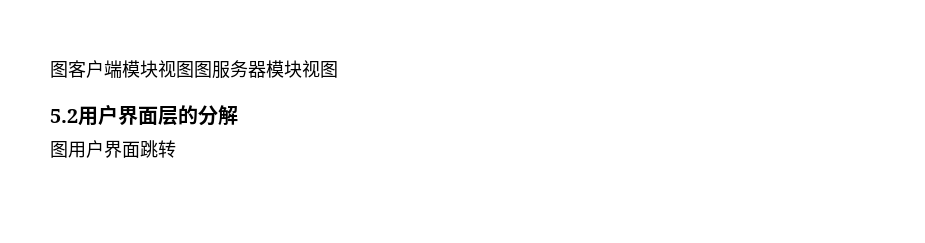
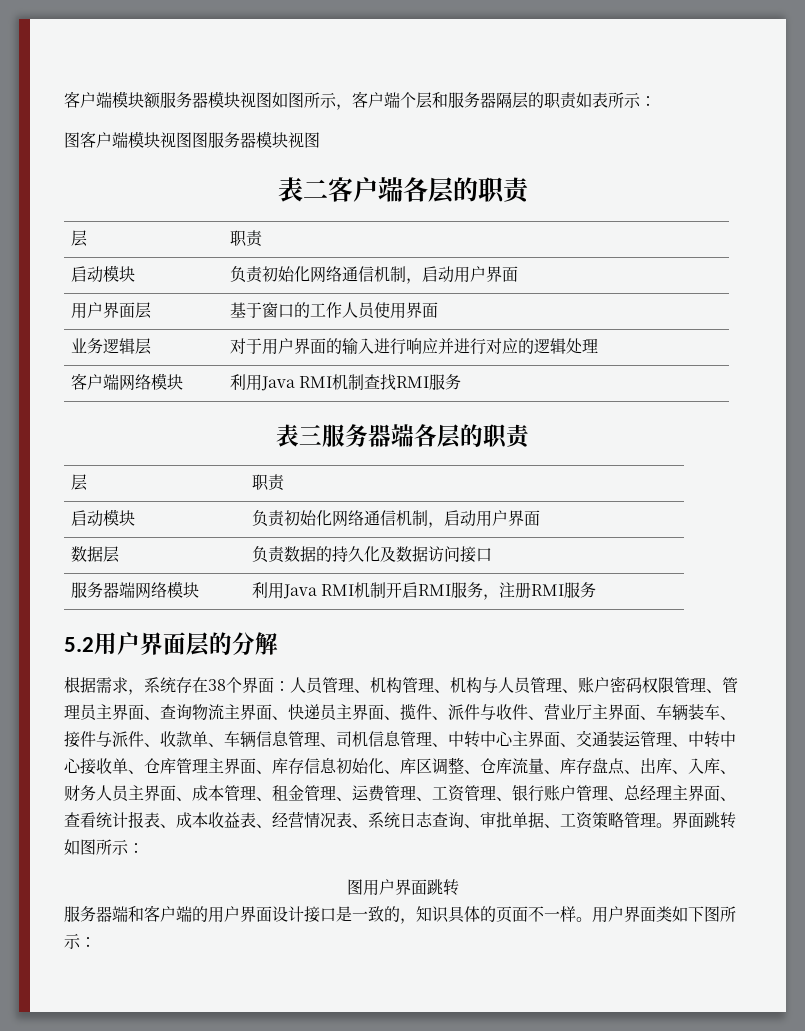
+ 客户端模块额服务器模块视图如图所示，客户端个层和服务器隔层的职责如表所示：
+ 表二客户端各层的职责
+ 层 | 职责
+ 启动模块 | 负责初始化网络通信机制，启动用户界面
+ 用户界面层 | 基于窗口的工作人员使用界面
+ 业务逻辑层 | 对于用户界面的输入进行响应并进行对应的逻辑处理
+ 客户端网络模块 | 利用Java RMI机制查找RMI服务
+ 表三服务器端各层的职责
+ 层 | 职责
+ 启动模块 | 负责初始化网络通信机制，启动用户界面
+ 数据层 | 负责数据的持久化及数据访问接口
+ 服务器端网络模块 | 利用Java RMI机制开启RMI服务，注册RMI服务
+ 根据需求，系统存在38个界面：人员管理、机构管理、机构与人员管理、账户密码权限管理、管理员主界面、查询物流主界面、快递员主界面、揽件、派件与收件、营业厅主界面、车辆装车、接件与派件、收款单、车辆信息管理、司机信息管理、中转中心主界面、交通装运管理、中转中心接收单、仓库管理主界面、库存信息初始化、库区调整、仓库流量、库存盘点、出库、入库、财务人员主界面、成本管理、租金管理、运费管理、工资管理、银行账户管理、总经理主界面、查看统计报表、成本收益表、经营情况表、系统日志查询、审批单据、工资策略管理。界面跳转如图所示：
  图用户界面跳转
+ 服务器端和客户端的用户界面设计接口是一致的，知识具体的页面不一样。用户界面类如下图所示：

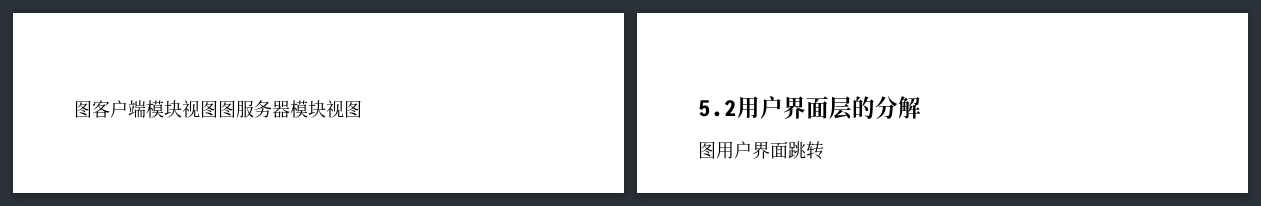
- 客户端模块额服务器模块视图如图所示，客户端个层和服务器隔层的职责如表所示：
- 表二客户端各层的职责
- 层 | 职责
- 启动模块 | 负责初始化网络通信机制，启动用户界面
- 用户界面层 | 基于窗口的工作人员使用界面
- 业务逻辑层 | 对于用户界面的输入进行响应并进行对应的逻辑处理
- 客户端网络模块 | 利用Java RMI机制查找RMI服务
- 表三服务器端各层的职责
- 层 | 职责
- 启动模块 | 负责初始化网络通信机制，启动用户界面
- 数据层 | 负责数据的持久化及数据访问接口
- 服务器端网络模块 | 利用Java RMI机制开启RMI服务，注册RMI服务
- 根据需求，系统存在38个界面：人员管理、机构管理、机构与人员管理、账户密码权限管理、管理员主界面、查询物流主界面、快递员主界面、揽件、派件与收件、营业厅主界面、车辆装车、接件与派件、收款单、车辆信息管理、司机信息管理、中转中心主界面、交通装运管理、中转中心接收单、仓库管理主界面、库存信息初始化、库区调整、仓库流量、库存盘点、出库、入库、财务人员主界面、成本管理、租金管理、运费管理、工资管理、银行账户管理、总经理主界面、查看统计报表、成本收益表、经营情况表、系统日志查询、审批单据、工资策略管理。界面跳转如图所示：
  图用户界面跳转
- 服务器端和客户端的用户界面设计接口是一致的，知识具体的页面不一样。用户界面类如下图所示：

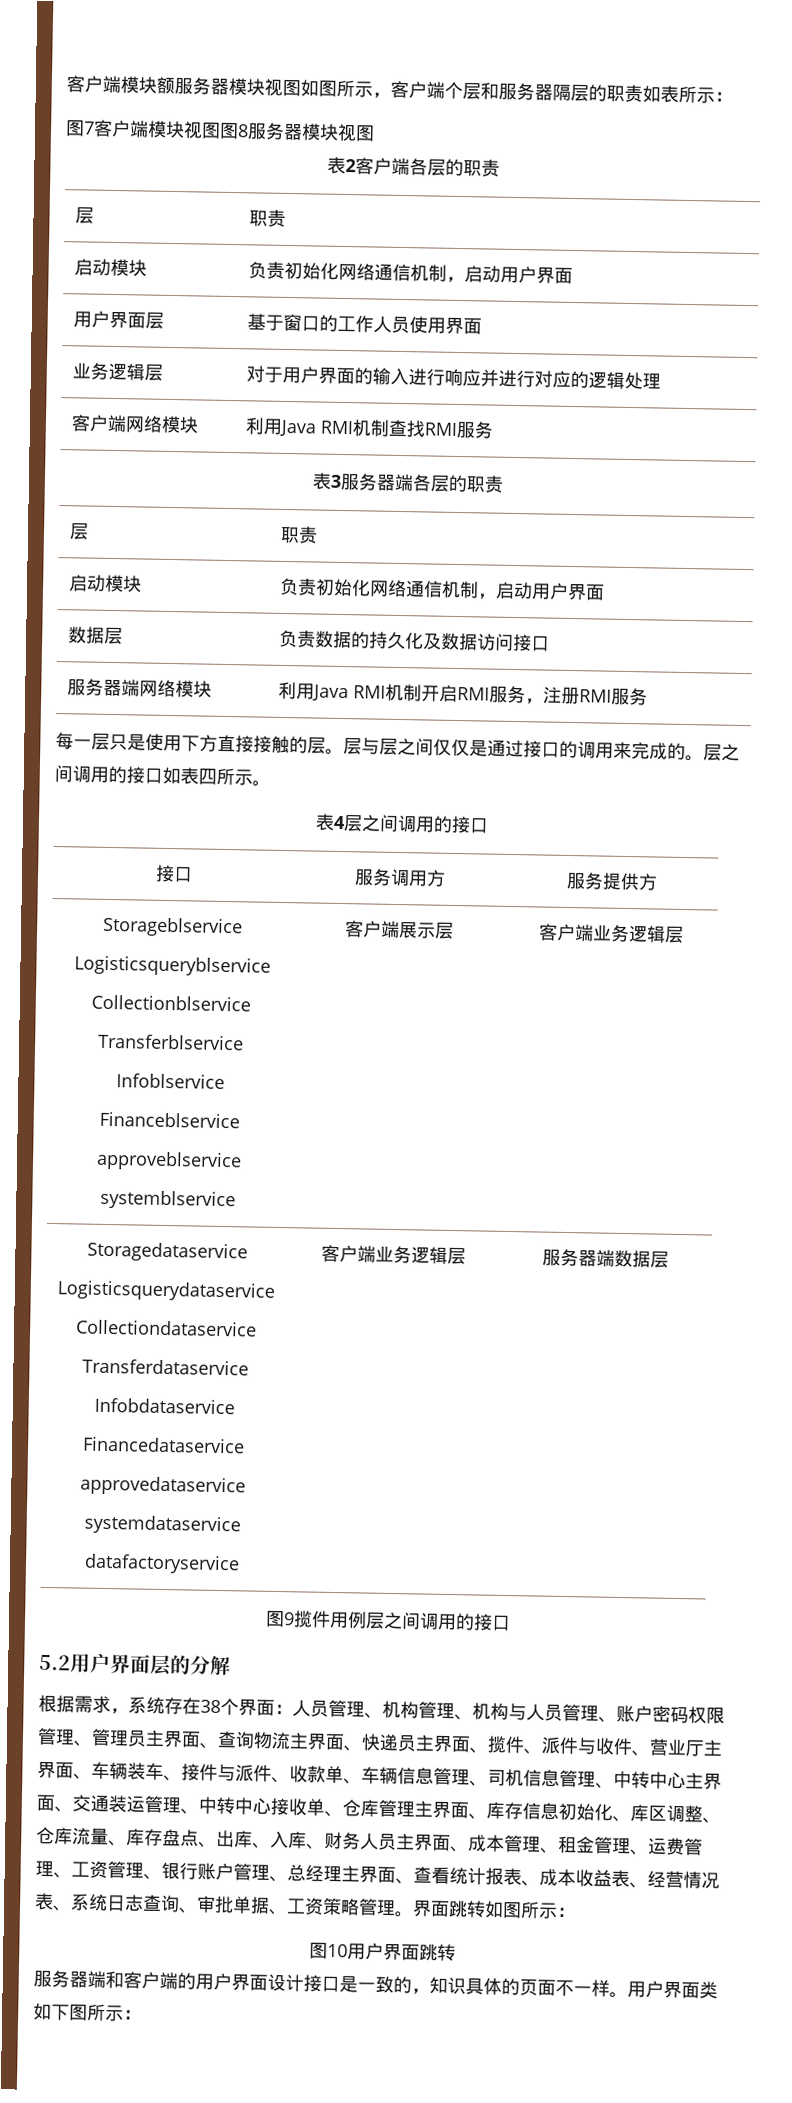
- 图客户端模块视图图服务器模块视图
+ 客户端模块额服务器模块视图如图所示，客户端个层和服务器隔层的职责如表所示：
+ 图7客户端模块视图图8服务器模块视图
+ 表2客户端各层的职责
+ 层 | 职责
+ 启动模块 | 负责初始化网络通信机制，启动用户界面
+ 用户界面层 | 基于窗口的工作人员使用界面
+ 业务逻辑层 | 对于用户界面的输入进行响应并进行对应的逻辑处理
+ 客户端网络模块 | 利用Java RMI机制查找RMI服务
+ 表3服务器端各层的职责
+ 层 | 职责
+ 启动模块 | 负责初始化网络通信机制，启动用户界面
+ 数据层 | 负责数据的持久化及数据访问接口
+ 服务器端网络模块 | 利用Java RMI机制开启RMI服务，注册RMI服务
+ 每一层只是使用下方直接接触的层。层与层之间仅仅是通过接口的调用来完成的。层之间调用的接口如表四所示。
+ 表4层之间调用的接口
+ 接口 | 服务调用方 | 服务提供方
+ Storageblservice
+ Logisticsqueryblservice
+ Collectionblservice
+ Transferblservice
+ Infoblservice
+ Financeblservice
+ approveblservice
+ systemblservice | 客户端展示层 | 客户端业务逻辑层
+ Storagedataservice
+ Logisticsquerydataservice
+ Collectiondataservice
+ Transferdataservice
+ Infobdataservice
+ Financedataservice
+ approvedataservice
+ systemdataservice
+ datafactoryservice | 客户端业务逻辑层 | 服务器端数据层
+ 图9揽件用例层之间调用的接口
- 图用户界面跳转
+ 根据需求，系统存在38个界面：人员管理、机构管理、机构与人员管理、账户密码权限管理、管理员主界面、查询物流主界面、快递员主界面、揽件、派件与收件、营业厅主界面、车辆装车、接件与派件、收款单、车辆信息管理、司机信息管理、中转中心主界面、交通装运管理、中转中心接收单、仓库管理主界面、库存信息初始化、库区调整、仓库流量、库存盘点、出库、入库、财务人员主界面、成本管理、租金管理、运费管理、工资管理、银行账户管理、总经理主界面、查看统计报表、成本收益表、经营情况表、系统日志查询、审批单据、工资策略管理。界面跳转如图所示：
+ 图10用户界面跳转
+ 服务器端和客户端的用户界面设计接口是一致的，知识具体的页面不一样。用户界面类如下图所示：

